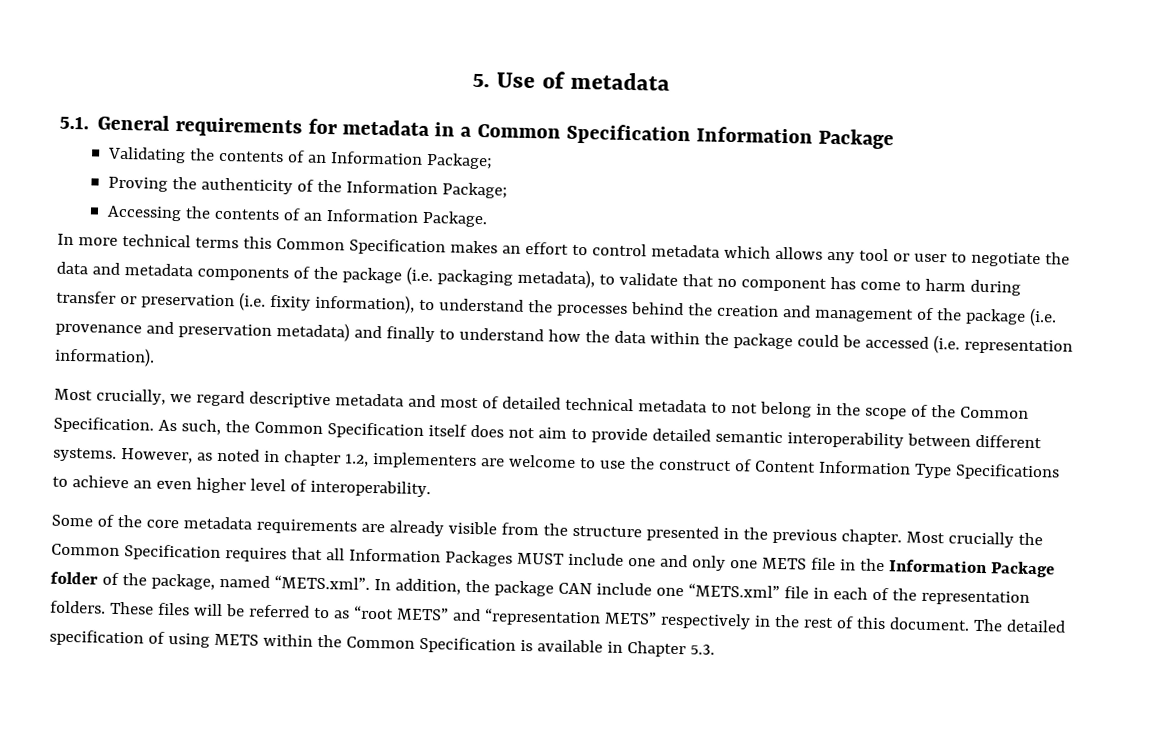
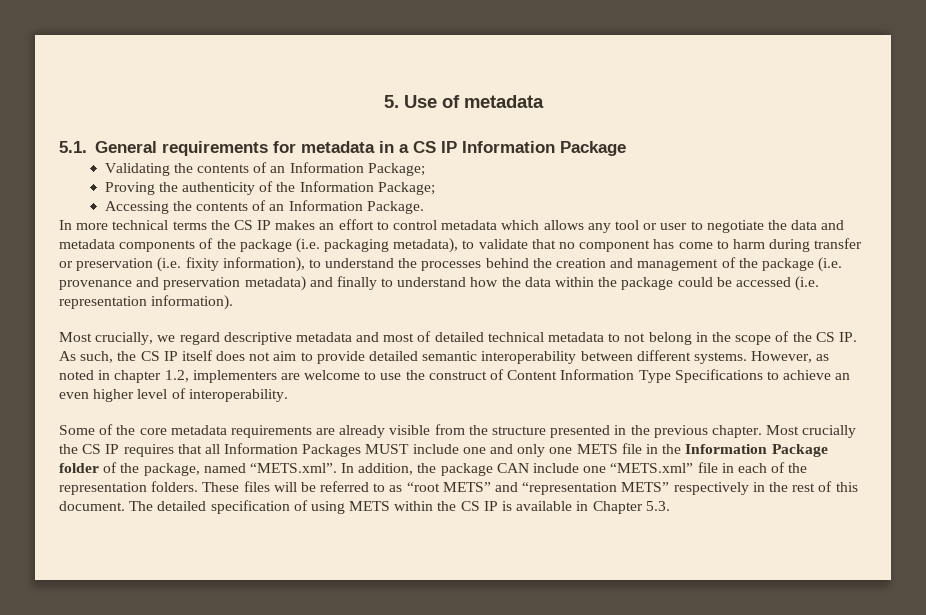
- 5.1. General requirements for metadata in a Common Specification Information Package
+ 5.1. General requirements for metadata in a CS IP Information Package
- In more technical terms this Common Specification makes an effort to control metadata which allows any tool or user to negotiate the data and metadata components of the package (i.e. packaging metadata), to validate that no component has come to harm during transfer or preservation (i.e. fixity information), to understand the processes behind the creation and management of the package (i.e. provenance and preservation metadata) and finally to understand how the data within the package could be accessed (i.e. representation information).
+ In more technical terms the CS IP makes an effort to control metadata which allows any tool or user to negotiate the data and metadata components of the package (i.e. packaging metadata), to validate that no component has come to harm during transfer or preservation (i.e. fixity information), to understand the processes behind the creation and management of the package (i.e. provenance and preservation metadata) and finally to understand how the data within the package could be accessed (i.e. representation information).
- Most crucially, we regard descriptive metadata and most of detailed technical metadata to not belong in the scope of the Common Specification. As such, the Common Specification itself does not aim to provide detailed semantic interoperability between different systems.
+ Most crucially, we regard descriptive metadata and most of detailed technical metadata to not belong in the scope of the CS IP. As such, the CS IP itself does not aim to provide detailed semantic interoperability between different systems.
- Most crucially the Common Specification requires that all Information Packages MUST include one and only one METS file in the Information Package folder of the package, named “METS.xml”. In addition, the package CAN include one “METS.xml” file in each of the representation folders.
+ Most crucially the CS IP requires that all Information Packages MUST include one and only one METS file in the Information Package folder of the package, named “METS.xml”. In addition, the package CAN include one “METS.xml” file in each of the representation folders.
- The detailed specification of using METS within the Common Specification is available in Chapter 5.3.
+ The detailed specification of using METS within the CS IP is available in Chapter 5.3.

